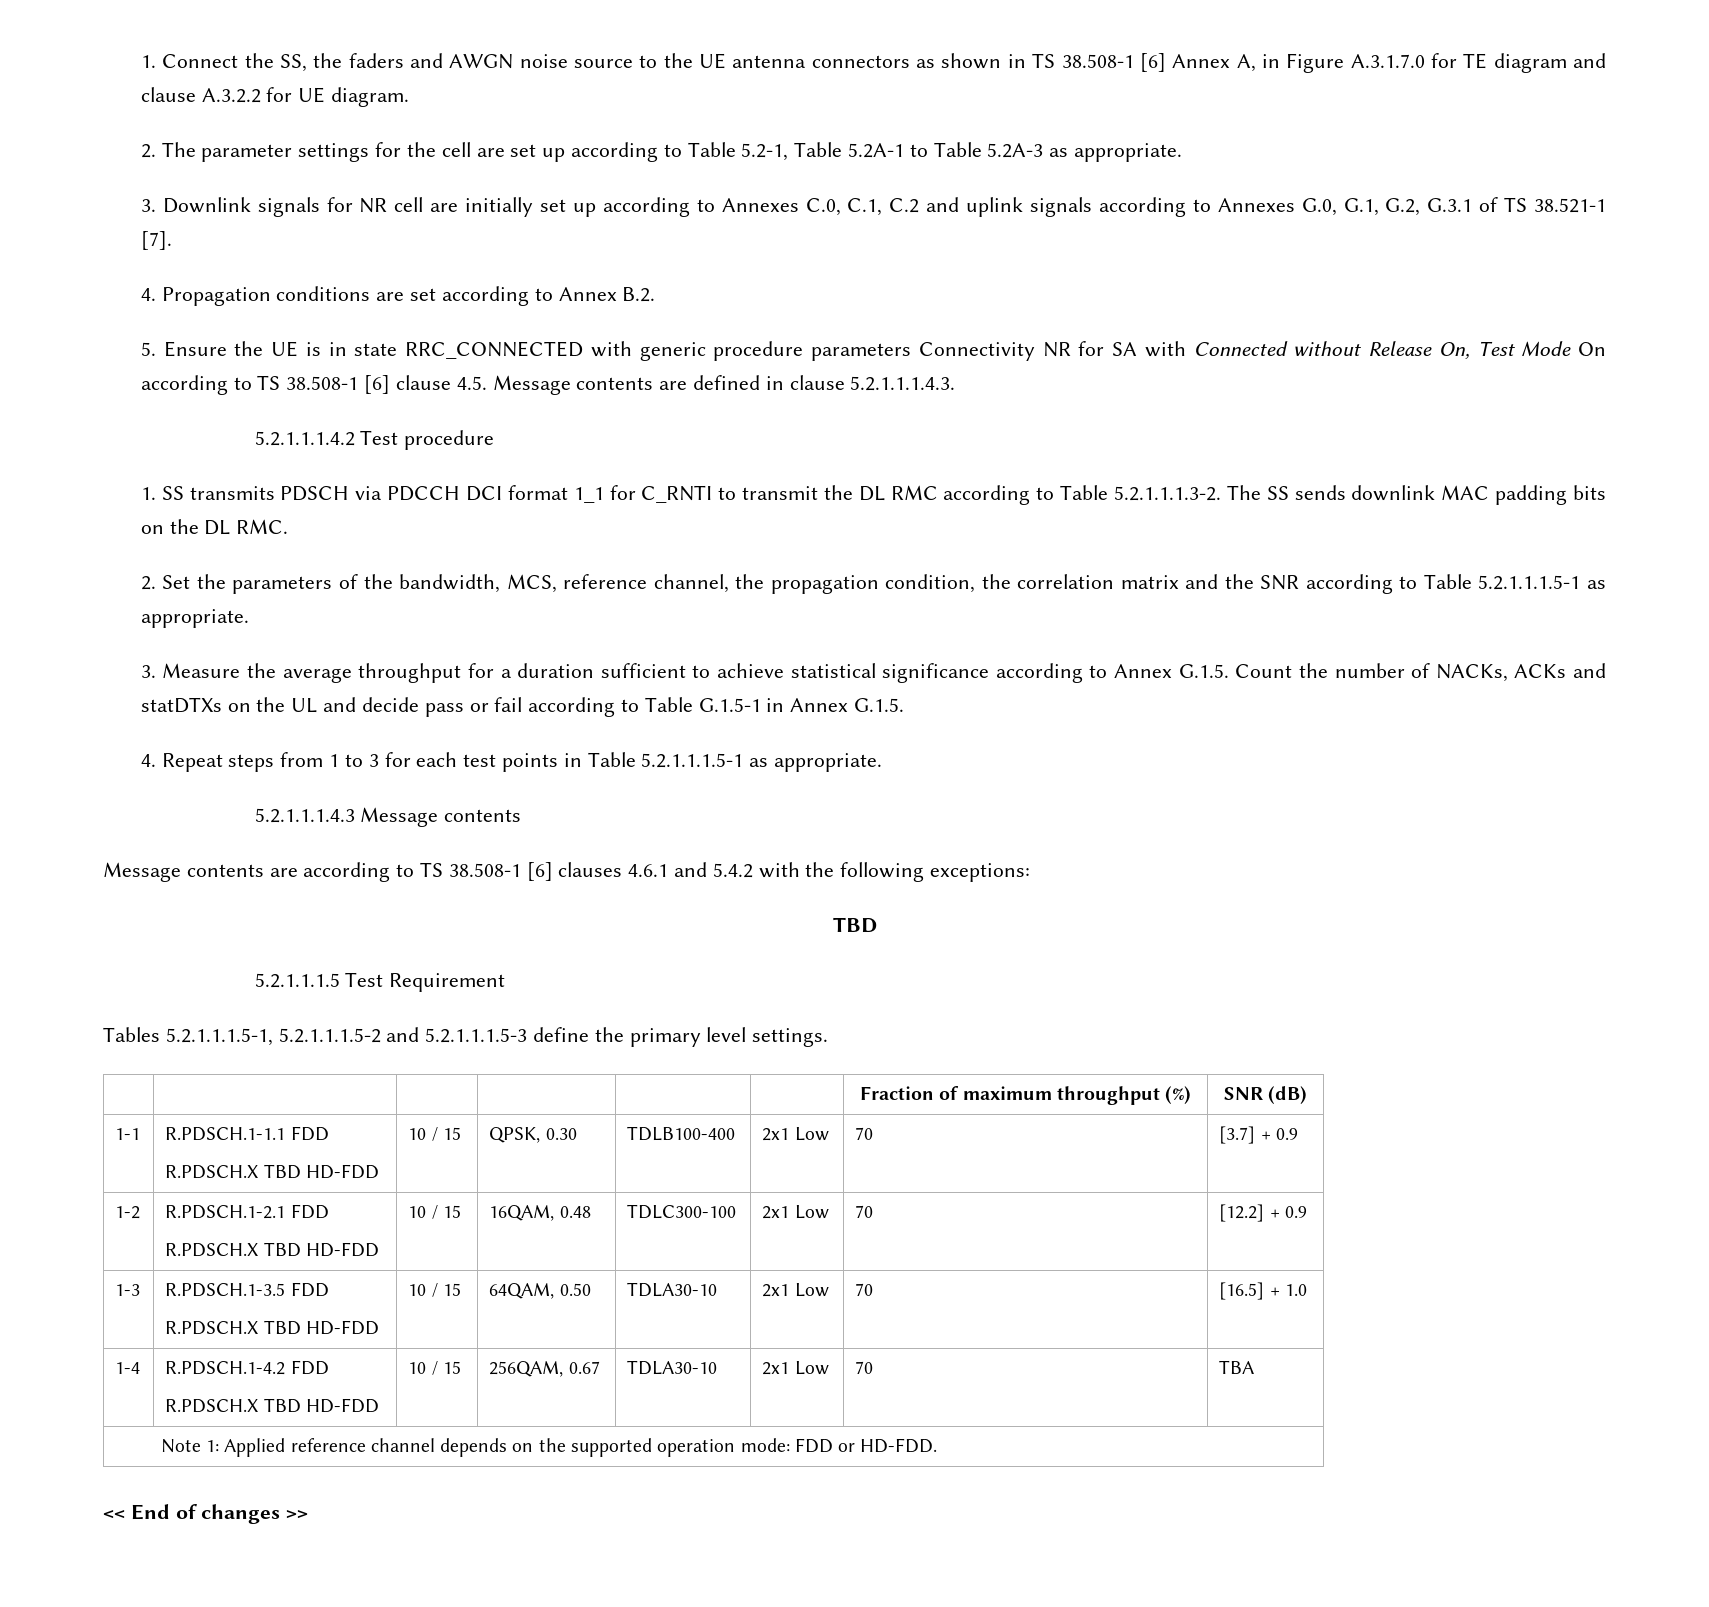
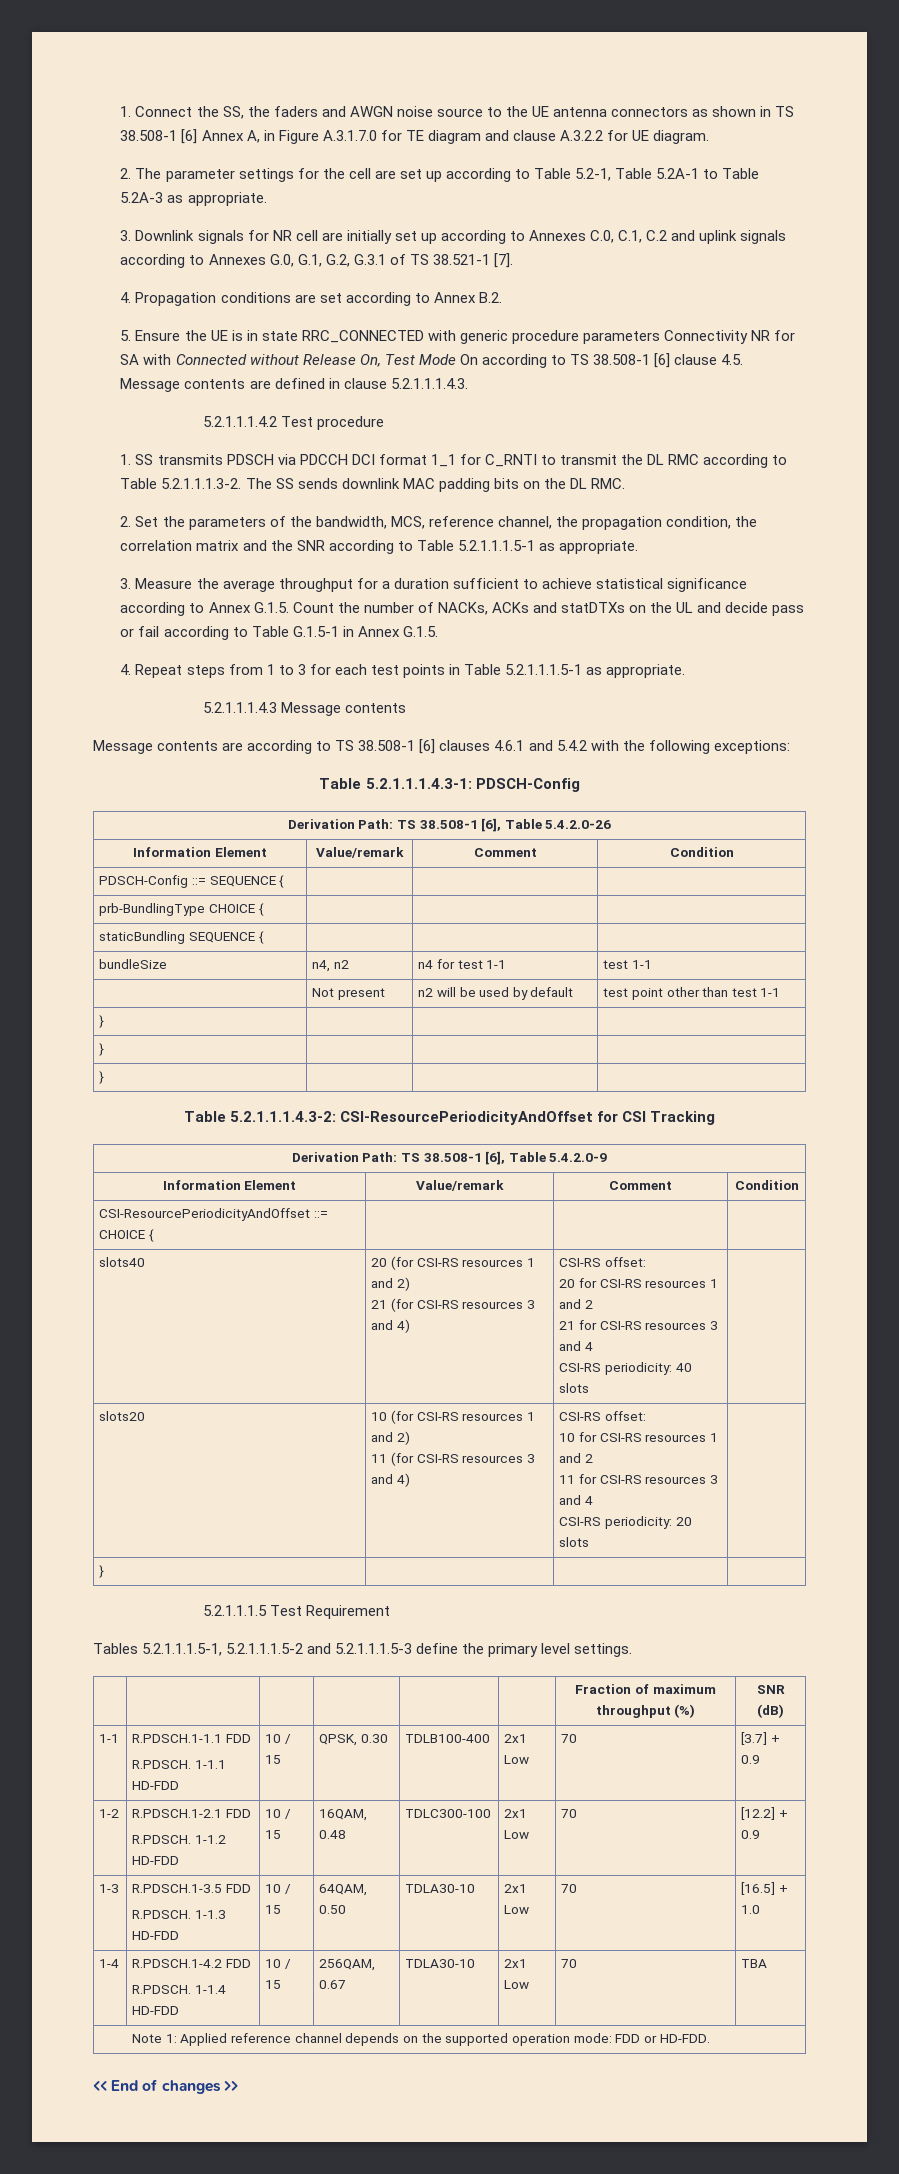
  Message contents are according to TS 38.508-1 [6] clauses 4.6.1 and 5.4.2 with the following exceptions:
- TBD
+ Table 5.2.1.1.1.4.3-1: PDSCH-Config
+ Derivation Path: TS 38.508-1 [6], Table 5.4.2.0-26
+ Information Element | Value/remark | Comment | Condition
+ PDSCH-Config ::= SEQUENCE { | | |
+ prb-BundlingType CHOICE { | | |
+ staticBundling SEQUENCE { | | |
+ bundleSize | n4, n2 | n4 for test 1-1 | test 1-1
+ | Not present | n2 will be used by default | test point other than test 1-1
+ } | | |
+ } | | |
+ } | | |
+ Table 5.2.1.1.1.4.3-2: CSI-ResourcePeriodicityAndOffset for CSI Tracking
+ Derivation Path: TS 38.508-1 [6], Table 5.4.2.0-9
+ Information Element | Value/remark | Comment | Condition
+ CSI-ResourcePeriodicityAndOffset ::= CHOICE { | | |
+ slots40 | 20 (for CSI-RS resources 1 and 2)
+ 21 (for CSI-RS resources 3 and 4) | CSI-RS offset:
+ 20 for CSI-RS resources 1 and 2
+ 21 for CSI-RS resources 3 and 4
+ CSI-RS periodicity: 40 slots |
+ slots20 | 10 (for CSI-RS resources 1 and 2)
+ 11 (for CSI-RS resources 3 and 4) | CSI-RS offset:
+ 10 for CSI-RS resources 1 and 2
+ 11 for CSI-RS resources 3 and 4
+ CSI-RS periodicity: 20 slots |
+ } | | |
  1-1 | R.PDSCH.1-1.1 FDD
- R.PDSCH.X TBD HD-FDD | 10 / 15 | QPSK, 0.30 | TDLB100-400 | 2x1 Low | 70 | [3.7] + 0.9
+ R.PDSCH. 1-1.1 HD-FDD | 10 / 15 | QPSK, 0.30 | TDLB100-400 | 2x1 Low | 70 | [3.7] + 0.9
  1-2 | R.PDSCH.1-2.1 FDD
- R.PDSCH.X TBD HD-FDD | 10 / 15 | 16QAM, 0.48 | TDLC300-100 | 2x1 Low | 70 | [12.2] + 0.9
+ R.PDSCH. 1-1.2 HD-FDD | 10 / 15 | 16QAM, 0.48 | TDLC300-100 | 2x1 Low | 70 | [12.2] + 0.9
  1-3 | R.PDSCH.1-3.5 FDD
- R.PDSCH.X TBD HD-FDD | 10 / 15 | 64QAM, 0.50 | TDLA30-10 | 2x1 Low | 70 | [16.5] + 1.0
+ R.PDSCH. 1-1.3 HD-FDD | 10 / 15 | 64QAM, 0.50 | TDLA30-10 | 2x1 Low | 70 | [16.5] + 1.0
  1-4 | R.PDSCH.1-4.2 FDD
- R.PDSCH.X TBD HD-FDD | 10 / 15 | 256QAM, 0.67 | TDLA30-10 | 2x1 Low | 70 | TBA
+ R.PDSCH. 1-1.4 HD-FDD | 10 / 15 | 256QAM, 0.67 | TDLA30-10 | 2x1 Low | 70 | TBA

